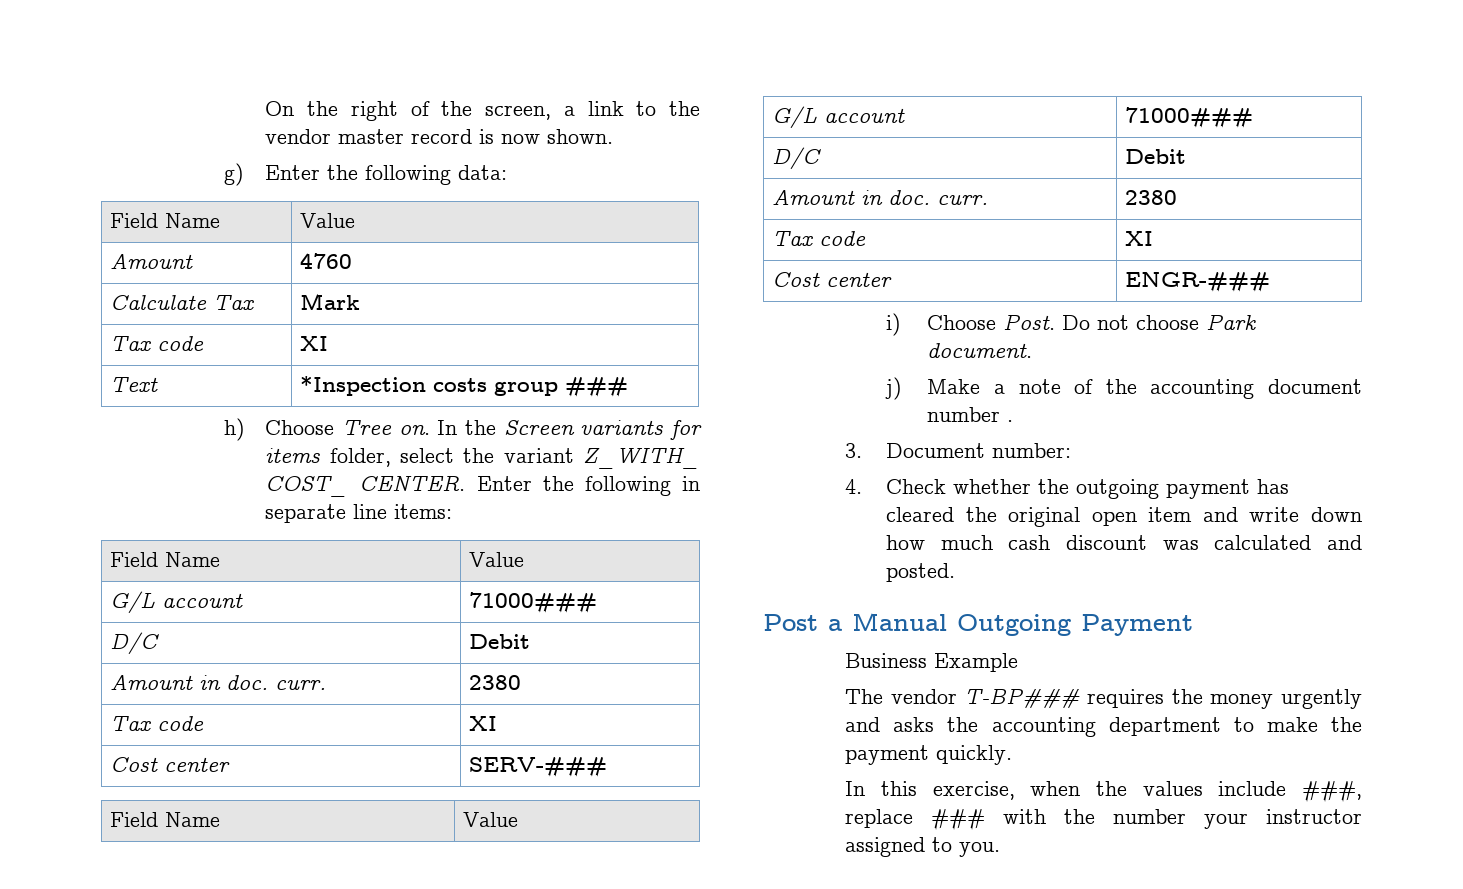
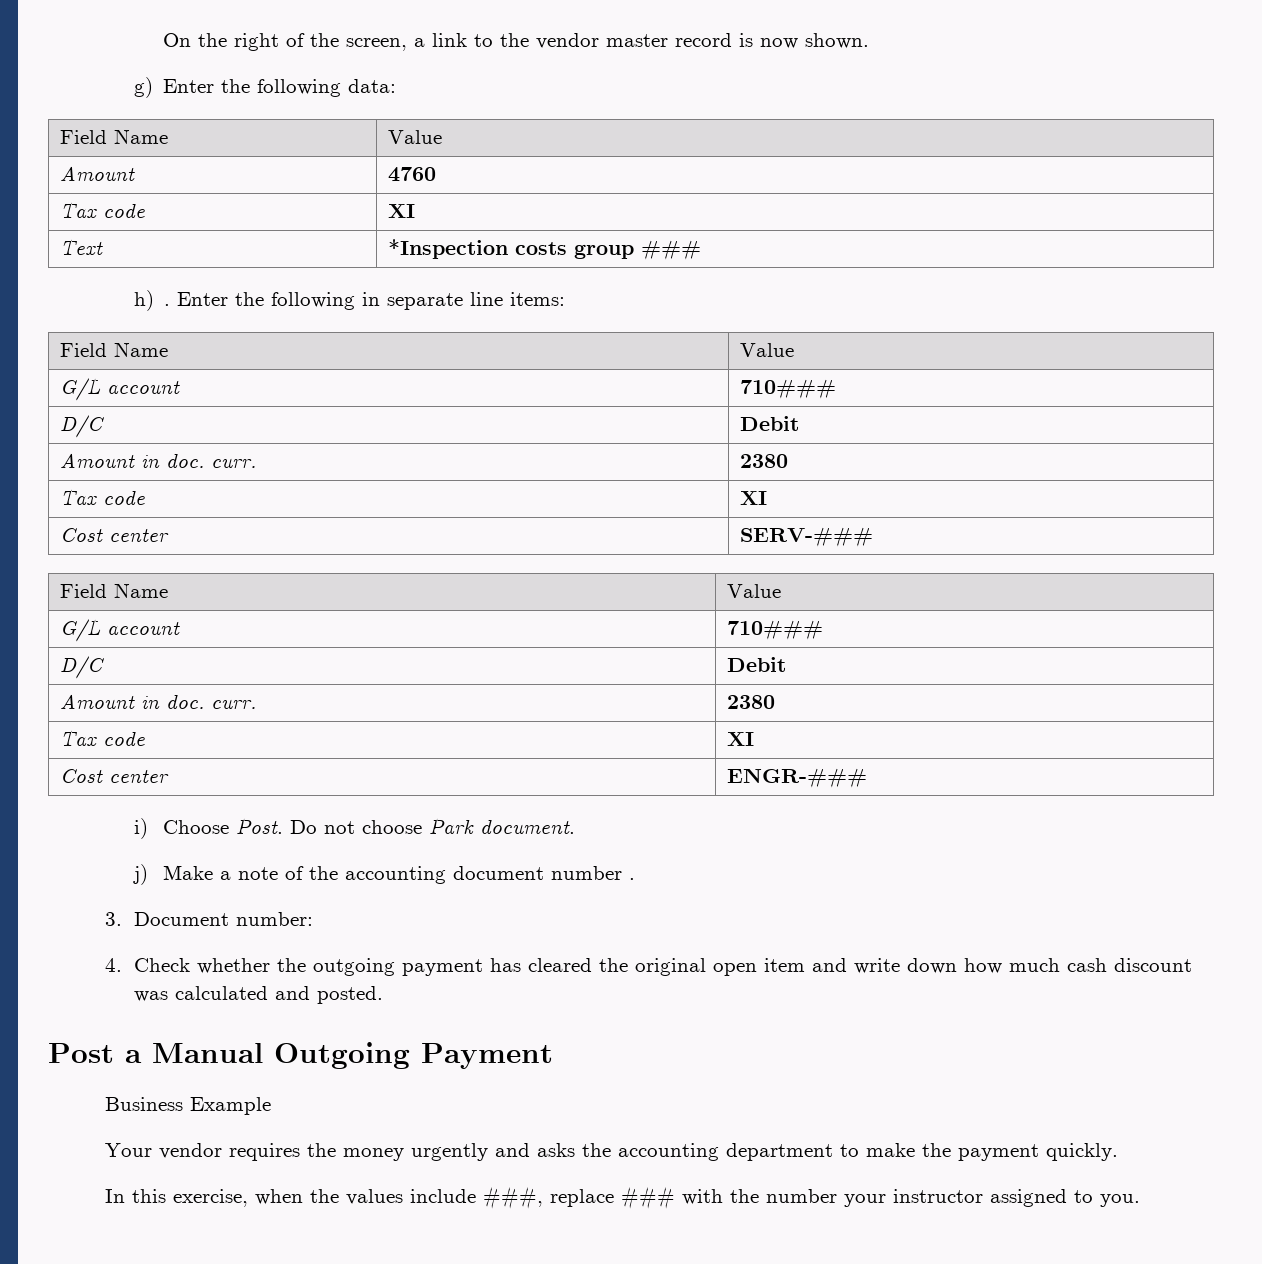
- Calculate Tax | Mark
- h) Choose Tree on. In the Screen variants for items folder, select the variant Z_WITH_ COST_ CENTER.
+ h) .
  Enter the following in separate line items:
  Field Name | Value
- G/L account | 71000###
+ G/L account | 710###
  Cost center | SERV-###
  Field Name | Value
- G/L account | 71000###
+ G/L account | 710###
- The vendor T-BP### requires the money urgently and asks the accounting department to make the payment quickly.
+ Your vendor requires the money urgently and asks the accounting department to make the payment quickly.

